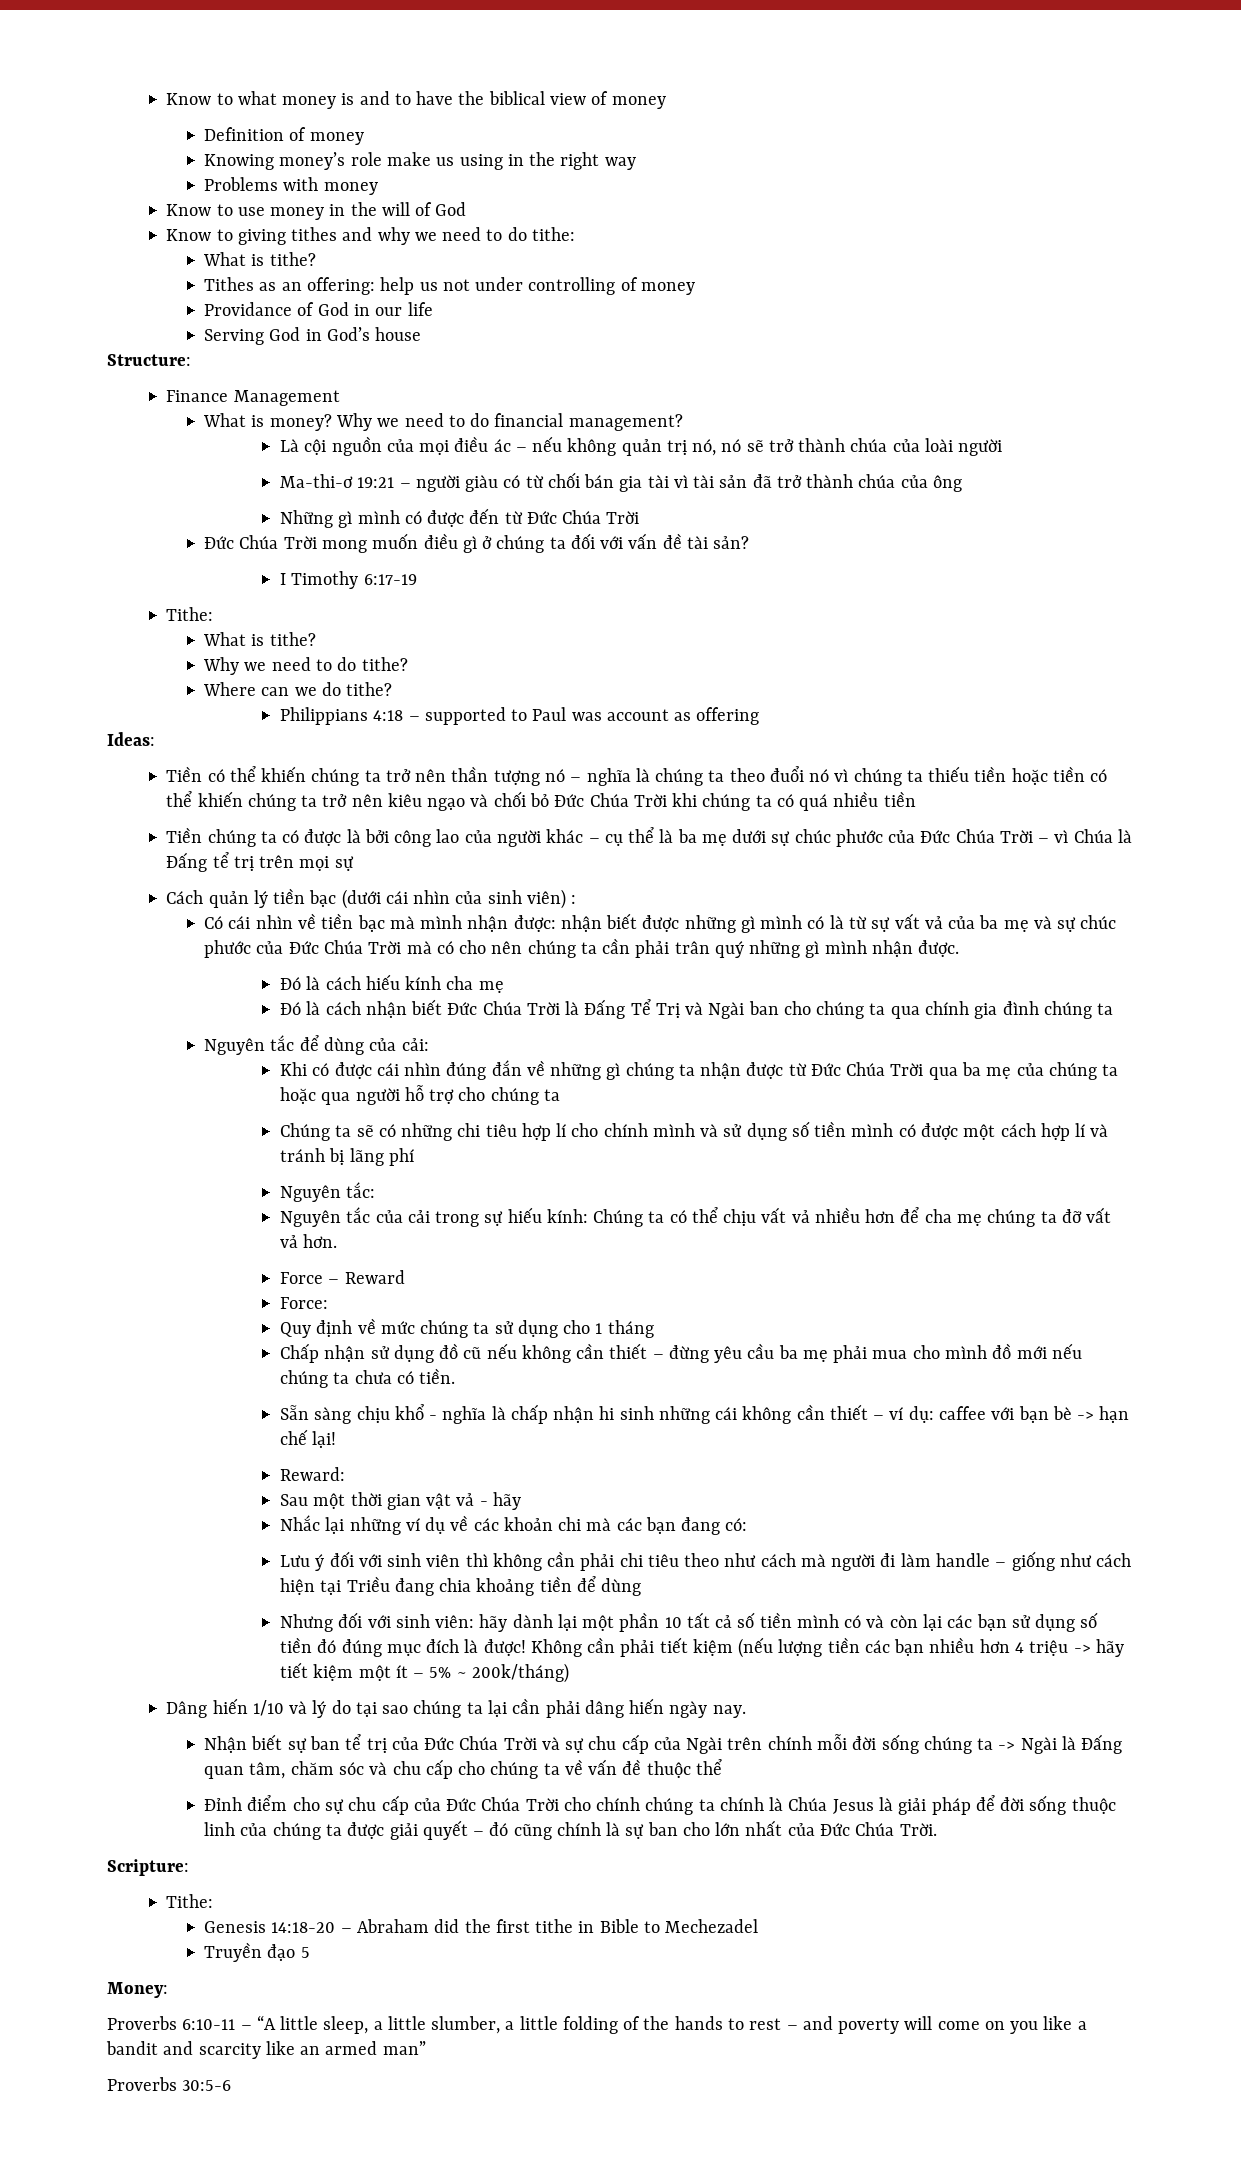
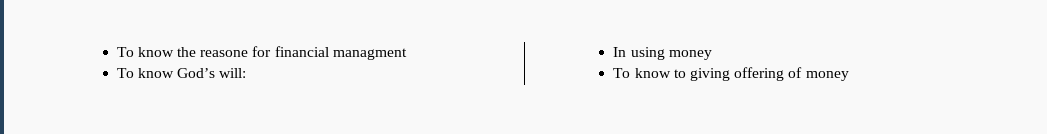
- Know to what money is and to have the biblical view of money
- Definition of money
- Knowing money’s role make us using in the right way
- Problems with money
- Know to use money in the will of God
- Know to giving tithes and why we need to do tithe:
- What is tithe?
- Tithes as an offering: help us not under controlling of money
- Providance of God in our life
- Serving God in God’s house
- Structure:
- Finance Management
- What is money? Why we need to do financial management?
- Là cội nguồn của mọi điều ác – nếu không quản trị nó, nó sẽ trở thành chúa của loài người
- Ma-thi-ơ 19:21 – người giàu có từ chối bán gia tài vì tài sản đã trở thành chúa của ông
- Những gì mình có được đến từ Đức Chúa Trời
- Đức Chúa Trời mong muốn điều gì ở chúng ta đối với vấn đề tài sản?
- I Timothy 6:17-19
- Tithe:
- What is tithe?
- Why we need to do tithe?
- Where can we do tithe?
- Philippians 4:18 – supported to Paul was account as offering
- Ideas:
- Tiền có thể khiến chúng ta trở nên thần tượng nó – nghĩa là chúng ta theo đuổi nó vì chúng ta thiếu tiền hoặc tiền có thể khiến chúng ta trở nên kiêu ngạo và chối bỏ Đức Chúa Trời khi chúng ta có quá nhiều tiền
- Tiền chúng ta có được là bởi công lao của người khác – cụ thể là ba mẹ dưới sự chúc phước của Đức Chúa Trời – vì Chúa là Đấng tể trị trên mọi sự
- Cách quản lý tiền bạc (dưới cái nhìn của sinh viên) :
- Có cái nhìn về tiền bạc mà mình nhận được: nhận biết được những gì mình có là từ sự vất vả của ba mẹ và sự chúc phước của Đức Chúa Trời mà có cho nên chúng ta cần phải trân quý những gì mình nhận được.
- Đó là cách hiếu kính cha mẹ
- Đó là cách nhận biết Đức Chúa Trời là Đấng Tể Trị và Ngài ban cho chúng ta qua chính gia đình chúng ta
- Nguyên tắc để dùng của cải:
- Khi có được cái nhìn đúng đắn về những gì chúng ta nhận được từ Đức Chúa Trời qua ba mẹ của chúng ta hoặc qua người hỗ trợ cho chúng ta
- Chúng ta sẽ có những chi tiêu hợp lí cho chính mình và sử dụng số tiền mình có được một cách hợp lí và tránh bị lãng phí
- Nguyên tắc:
- Nguyên tắc của cải trong sự hiếu kính: Chúng ta có thể chịu vất vả nhiều hơn để cha mẹ chúng ta đỡ vất vả hơn.
- Force – Reward
- Force:
- Quy định về mức chúng ta sử dụng cho 1 tháng
- Chấp nhận sử dụng đồ cũ nếu không cần thiết – đừng yêu cầu ba mẹ phải mua cho mình đồ mới nếu chúng ta chưa có tiền.
- Sẵn sàng chịu khổ - nghĩa là chấp nhận hi sinh những cái không cần thiết – ví dụ: caffee với bạn bè -> hạn chế lại!
- Reward:
- Sau một thời gian vật vả - hãy
- Nhắc lại những ví dụ về các khoản chi mà các bạn đang có:
- Lưu ý đối với sinh viên thì không cần phải chi tiêu theo như cách mà người đi làm handle – giống như cách hiện tại Triều đang chia khoảng tiền để dùng
- Nhưng đối với sinh viên: hãy dành lại một phần 10 tất cả số tiền mình có và còn lại các bạn sử dụng số tiền đó đúng mục đích là được! Không cần phải tiết kiệm (nếu lượng tiền các bạn nhiều hơn 4 triệu -> hãy tiết kiệm một ít – 5% ~ 200k/tháng)
- Dâng hiến 1/10 và lý do tại sao chúng ta lại cần phải dâng hiến ngày nay.
- Nhận biết sự ban tể trị của Đức Chúa Trời và sự chu cấp của Ngài trên chính mỗi đời sống chúng ta -> Ngài là Đấng quan tâm, chăm sóc và chu cấp cho chúng ta về vấn đề thuộc thể
- Đỉnh điểm cho sự chu cấp của Đức Chúa Trời cho chính chúng ta chính là Chúa Jesus là giải pháp để đời sống thuộc linh của chúng ta được giải quyết – đó cũng chính là sự ban cho lớn nhất của Đức Chúa Trời.
- Scripture:
- Tithe:
- Genesis 14:18-20 – Abraham did the first tithe in Bible to Mechezadel
- Truyền đạo 5
- Money:
- Proverbs 6:10-11 – “A little sleep, a little slumber, a little folding of the hands to rest – and poverty will come on you like a bandit and scarcity like an armed man”
- Proverbs 30:5-6
+ To know the reasone for financial managment
+ To know God’s will:
+ In using money
+ To know to giving offering of money

